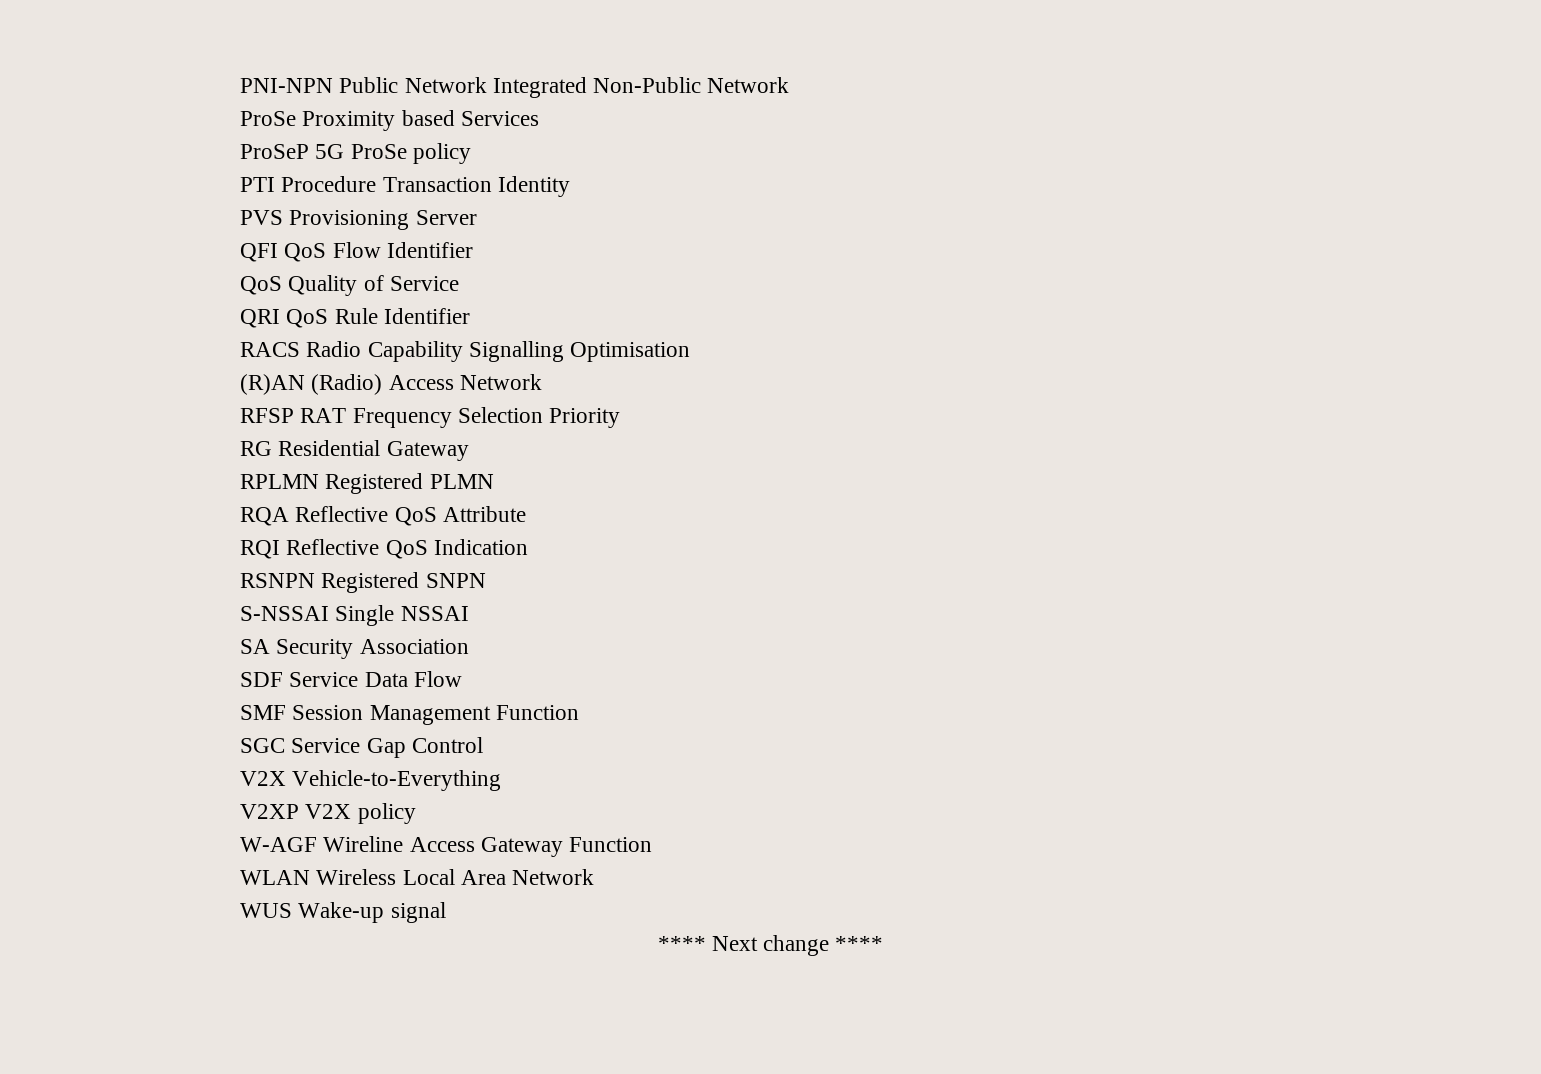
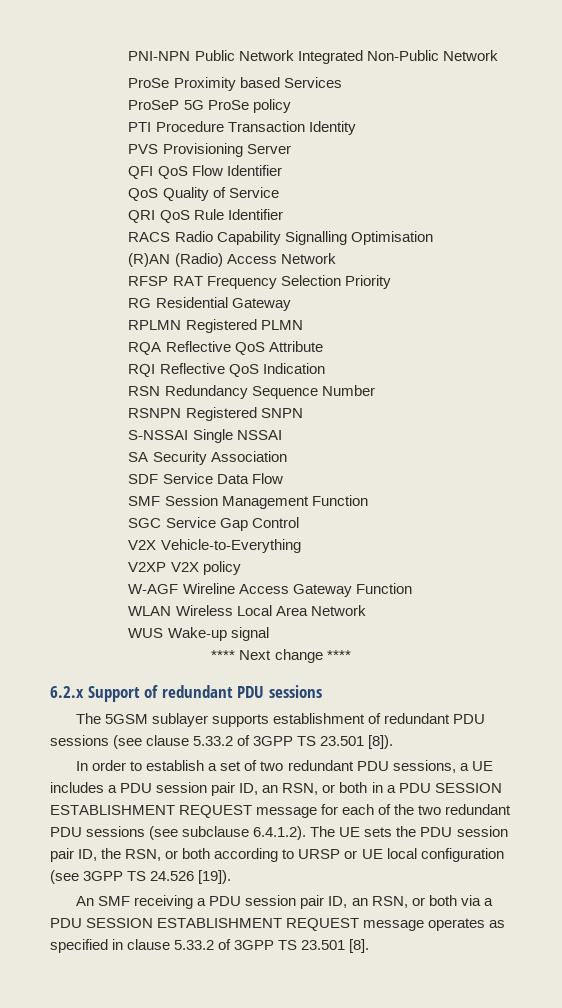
+ RSN Redundancy Sequence Number
+ 6.2.x Support of redundant PDU sessions
+ The 5GSM sublayer supports establishment of redundant PDU sessions (see clause 5.33.2 of 3GPP TS 23.501 [8]).
+ In order to establish a set of two redundant PDU sessions, a UE includes a PDU session pair ID, an RSN, or both in a PDU SESSION ESTABLISHMENT REQUEST message for each of the two redundant PDU sessions (see subclause 6.4.1.2). The UE sets the PDU session pair ID, the RSN, or both according to URSP or UE local configuration (see 3GPP TS 24.526 [19]).
+ An SMF receiving a PDU session pair ID, an RSN, or both via a PDU SESSION ESTABLISHMENT REQUEST message operates as specified in clause 5.33.2 of 3GPP TS 23.501 [8].

